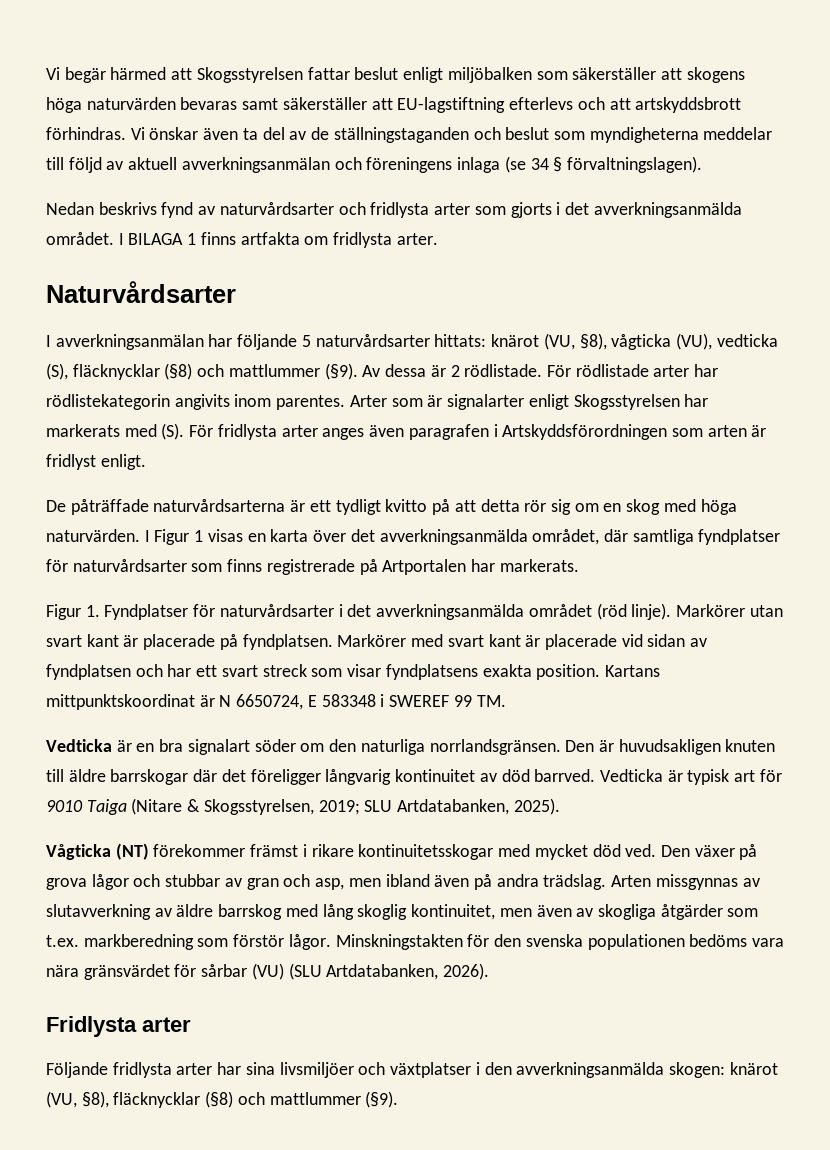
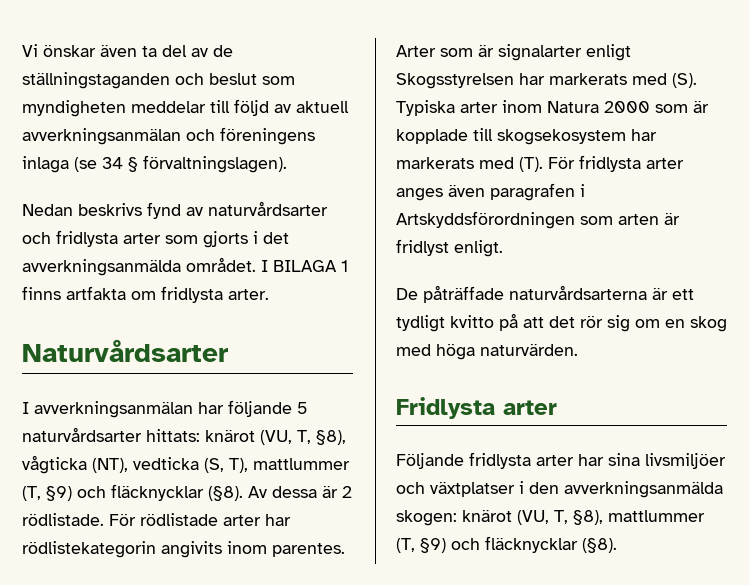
- Vi begär härmed att Skogsstyrelsen fattar beslut enligt miljöbalken som säkerställer att skogens höga naturvärden bevaras samt säkerställer att EU-lagstiftning efterlevs och att artskyddsbrott förhindras. Vi önskar även ta del av de ställningstaganden och beslut som myndigheterna meddelar till följd av aktuell avverkningsanmälan och föreningens inlaga (se 34 § förvaltningslagen).
+ Vi önskar även ta del av de ställningstaganden och beslut som myndigheten meddelar till följd av aktuell avverkningsanmälan och föreningens inlaga (se 34 § förvaltningslagen).
- I avverkningsanmälan har följande 5 naturvårdsarter hittats: knärot (VU, §8), vågticka (VU), vedticka (S), fläcknycklar (§8) och mattlummer (§9).
+ I avverkningsanmälan har följande 5 naturvårdsarter hittats: knärot (VU, T, §8), vågticka (NT), vedticka (S, T), mattlummer (T, §9) och fläcknycklar (§8).
- Arter som är signalarter enligt Skogsstyrelsen har markerats med (S). För fridlysta arter anges även paragrafen i Artskyddsförordningen som arten är fridlyst enligt.
+ Arter som är signalarter enligt Skogsstyrelsen har markerats med (S). Typiska arter inom Natura 2000 som är kopplade till skogsekosystem har markerats med (T). För fridlysta arter anges även paragrafen i Artskyddsförordningen som arten är fridlyst enligt.
- De påträffade naturvårdsarterna är ett tydligt kvitto på att detta rör sig om en skog med höga naturvärden. I Figur 1 visas en karta över det avverkningsanmälda området, där samtliga fyndplatser för naturvårdsarter som finns registrerade på Artportalen har markerats.
- Figur 1. Fyndplatser för naturvårdsarter i det avverkningsanmälda området (röd linje). Markörer utan svart kant är placerade på fyndplatsen. Markörer med svart kant är placerade vid sidan av fyndplatsen och har ett svart streck som visar fyndplatsens exakta position. Kartans mittpunktskoordinat är N 6650724, E 583348 i SWEREF 99 TM.
- Vedticka är en bra signalart söder om den naturliga norrlandsgränsen. Den är huvudsakligen knuten till äldre barrskogar där det föreligger långvarig kontinuitet av död barrved. Vedticka är typisk art för 9010 Taiga (Nitare & Skogsstyrelsen, 2019; SLU Artdatabanken, 2025).
- Vågticka (NT) förekommer främst i rikare kontinuitetsskogar med mycket död ved. Den växer på grova lågor och stubbar av gran och asp, men ibland även på andra trädslag. Arten missgynnas av slutavverkning av äldre barrskog med lång skoglig kontinuitet, men även av skogliga åtgärder som t.ex. markberedning som förstör lågor. Minskningstakten för den svenska populationen bedöms vara nära gränsvärdet för sårbar (VU) (SLU Artdatabanken, 2026).
+ De påträffade naturvårdsarterna är ett tydligt kvitto på att det rör sig om en skog med höga naturvärden.
- Följande fridlysta arter har sina livsmiljöer och växtplatser i den avverkningsanmälda skogen: knärot (VU, §8), fläcknycklar (§8) och mattlummer (§9).
+ Följande fridlysta arter har sina livsmiljöer och växtplatser i den avverkningsanmälda skogen: knärot (VU, T, §8), mattlummer (T, §9) och fläcknycklar (§8).

